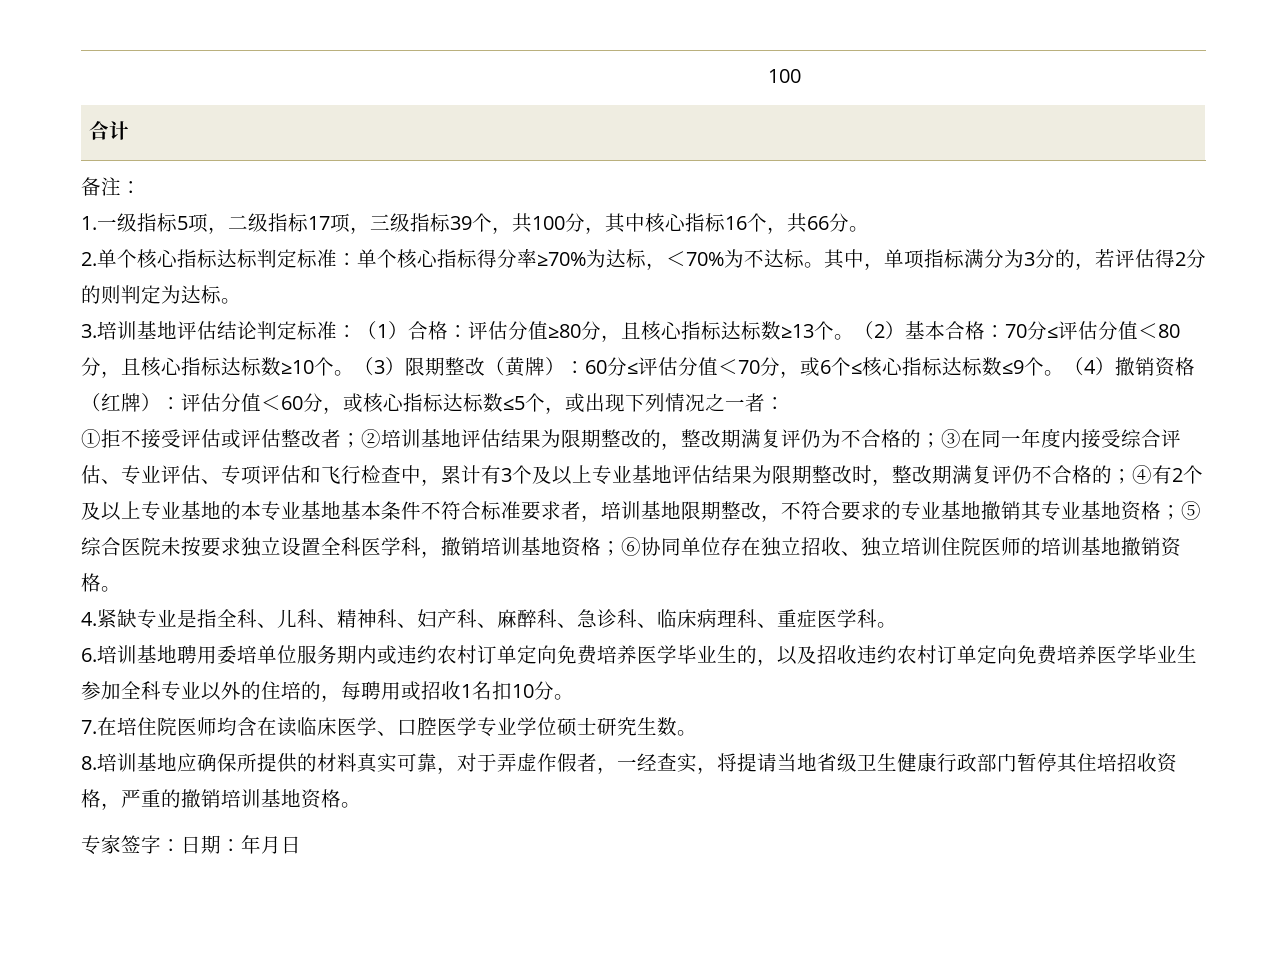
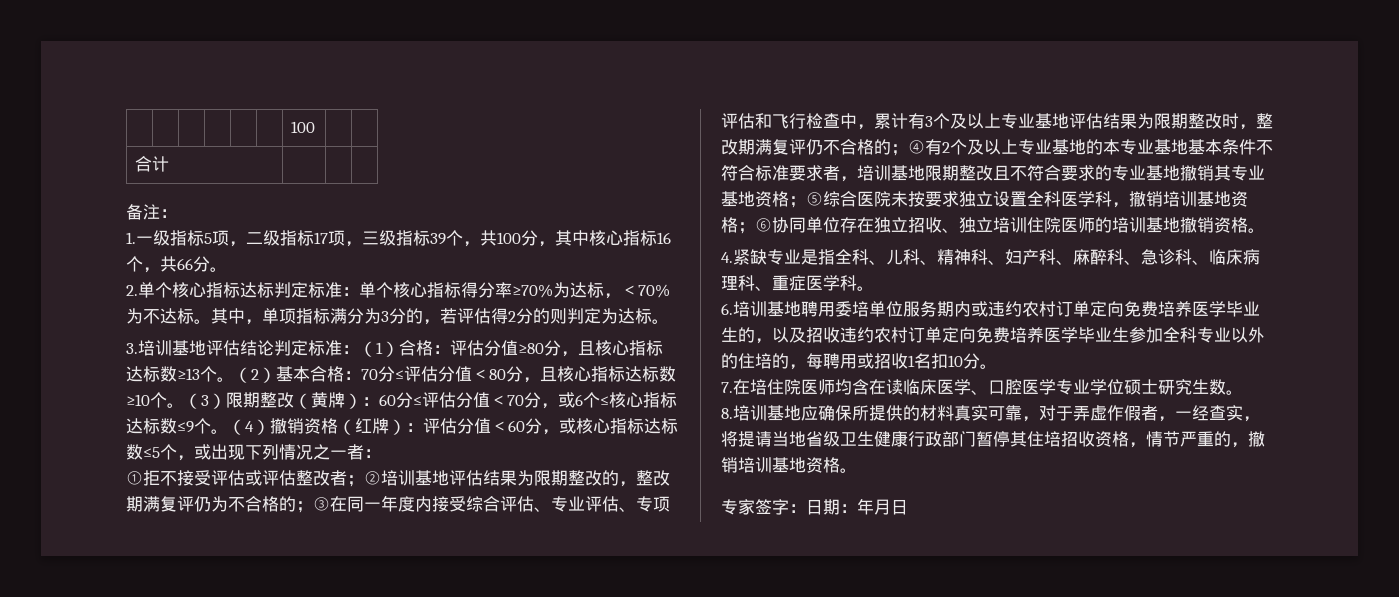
- ④有2个及以上专业基地的本专业基地基本条件不符合标准要求者，培训基地限期整改，不符合要求的专业基地撤销其专业基地资格；
+ ④有2个及以上专业基地的本专业基地基本条件不符合标准要求者，培训基地限期整改且不符合要求的专业基地撤销其专业基地资格；
- 8.培训基地应确保所提供的材料真实可靠，对于弄虚作假者，一经查实，将提请当地省级卫生健康行政部门暂停其住培招收资格，严重的撤销培训基地资格。
+ 8.培训基地应确保所提供的材料真实可靠，对于弄虚作假者，一经查实，将提请当地省级卫生健康行政部门暂停其住培招收资格，情节严重的，撤销培训基地资格。

